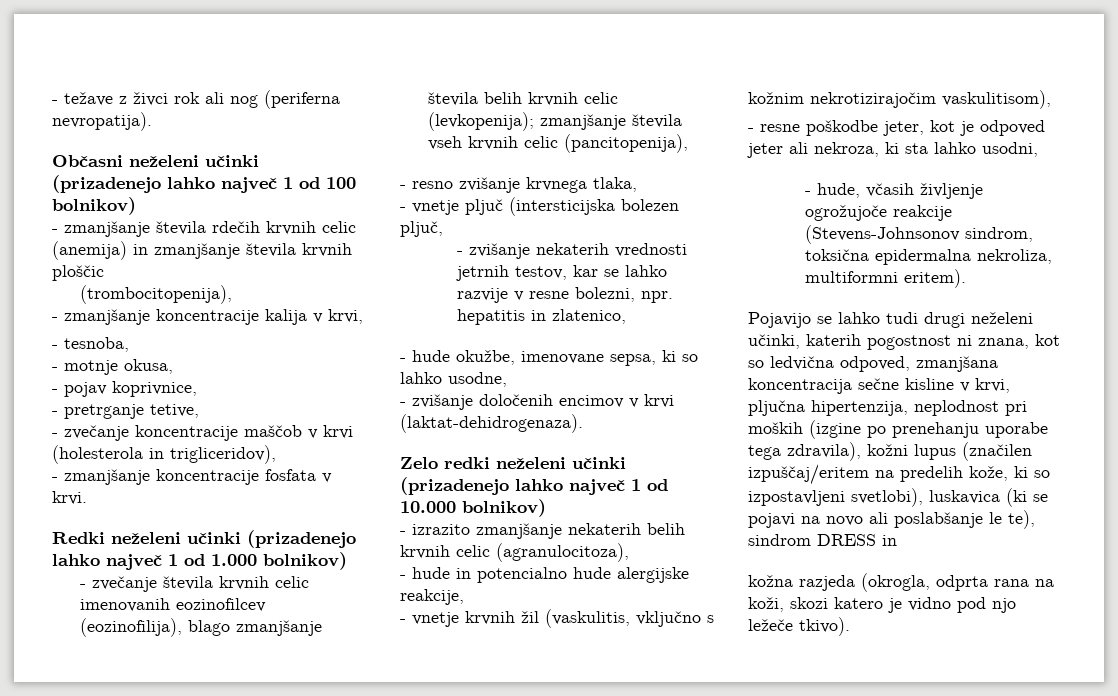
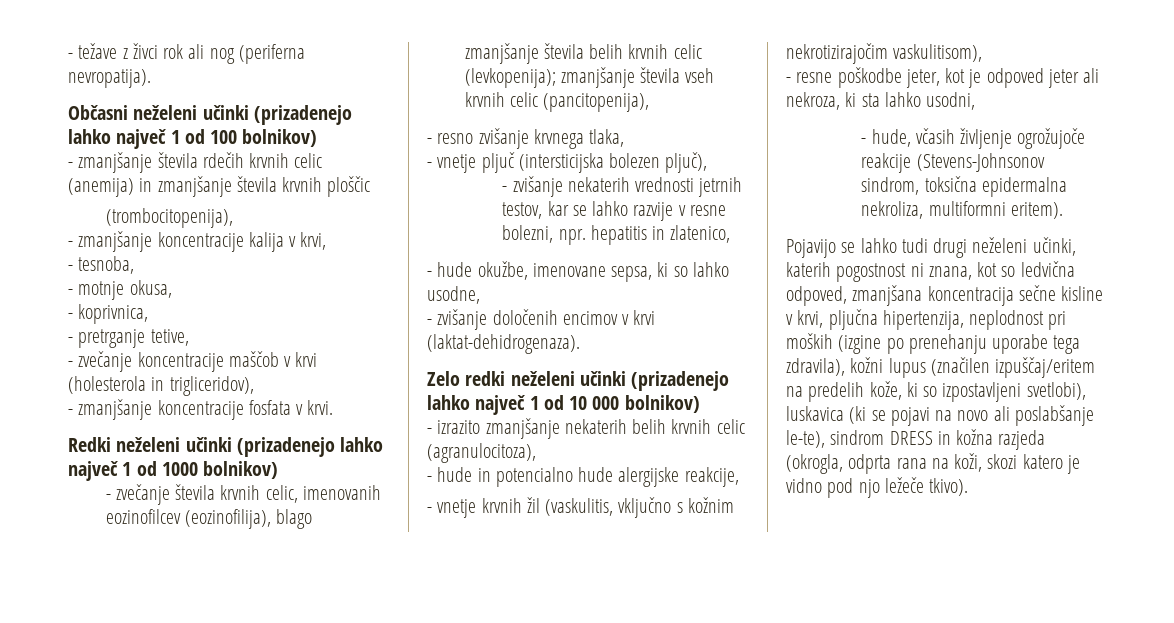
- - pojav koprivnice,
+ - koprivnica,
- Redki neželeni učinki (prizadenejo lahko največ 1 od 1.000 bolnikov)
+ Redki neželeni učinki (prizadenejo lahko največ 1 od 1000 bolnikov)
- - zvečanje števila krvnih celic imenovanih eozinofilcev (eozinofilija), blago zmanjšanje števila belih krvnih celic (levkopenija); zmanjšanje števila vseh krvnih celic (pancitopenija),
+ - zvečanje števila krvnih celic, imenovanih eozinofilcev (eozinofilija), blago zmanjšanje števila belih krvnih celic (levkopenija); zmanjšanje števila vseh krvnih celic (pancitopenija),
- - vnetje pljuč (intersticijska bolezen pljuč,
+ - vnetje pljuč (intersticijska bolezen pljuč),
- Zelo redki neželeni učinki (prizadenejo lahko največ 1 od 10.000 bolnikov)
+ Zelo redki neželeni učinki (prizadenejo lahko največ 1 od 10 000 bolnikov)
- Pojavijo se lahko tudi drugi neželeni učinki, katerih pogostnost ni znana, kot so ledvična odpoved, zmanjšana koncentracija sečne kisline v krvi, pljučna hipertenzija, neplodnost pri moških (izgine po prenehanju uporabe tega zdravila), kožni lupus (značilen izpuščaj/eritem na predelih kože, ki so izpostavljeni svetlobi), luskavica (ki se pojavi na novo ali poslabšanje le te), sindrom DRESS in
- kožna razjeda (okrogla, odprta rana na koži, skozi katero je vidno pod njo ležeče tkivo).
+ Pojavijo se lahko tudi drugi neželeni učinki, katerih pogostnost ni znana, kot so ledvična odpoved, zmanjšana koncentracija sečne kisline v krvi, pljučna hipertenzija, neplodnost pri moških (izgine po prenehanju uporabe tega zdravila), kožni lupus (značilen izpuščaj/eritem na predelih kože, ki so izpostavljeni svetlobi), luskavica (ki se pojavi na novo ali poslabšanje le-te), sindrom DRESS in kožna razjeda (okrogla, odprta rana na koži, skozi katero je vidno pod njo ležeče tkivo).

